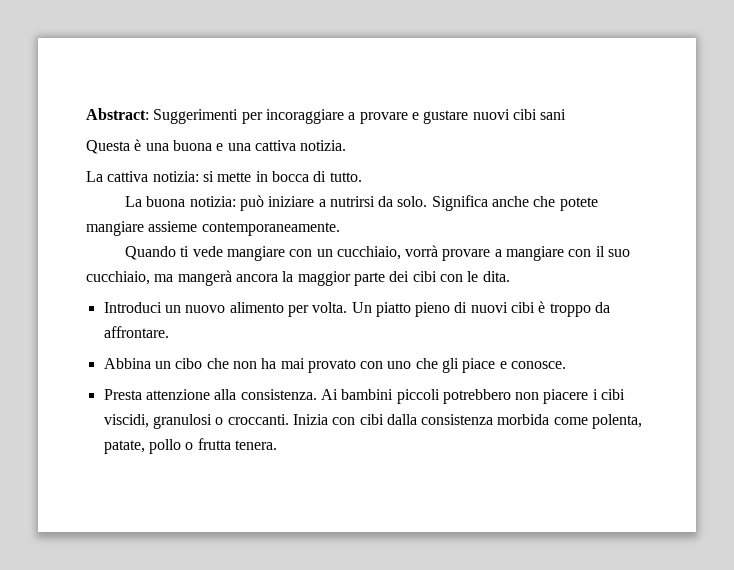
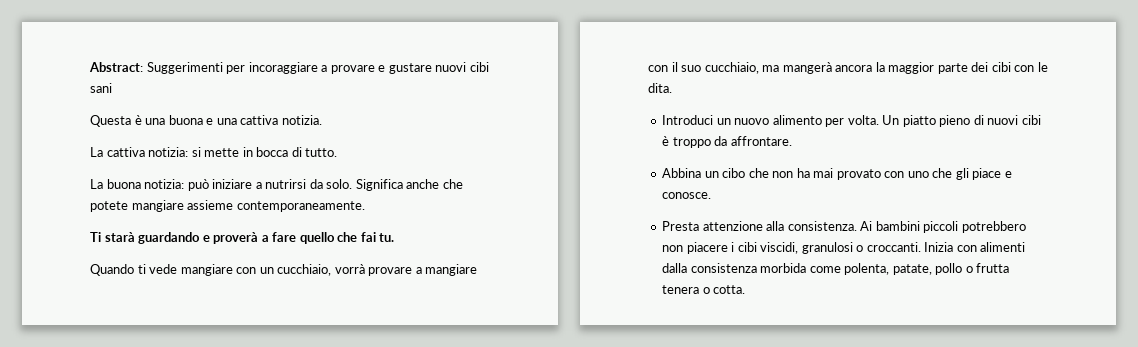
+ Ti starà guardando e proverà a fare quello che fai tu.
- Inizia con cibi dalla consistenza morbida come polenta, patate, pollo o frutta tenera.
+ Inizia con alimenti dalla consistenza morbida come polenta, patate, pollo o frutta tenera o cotta.

